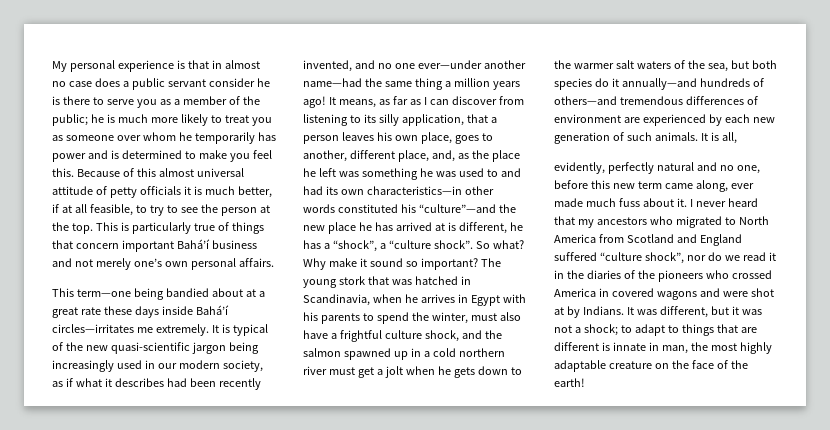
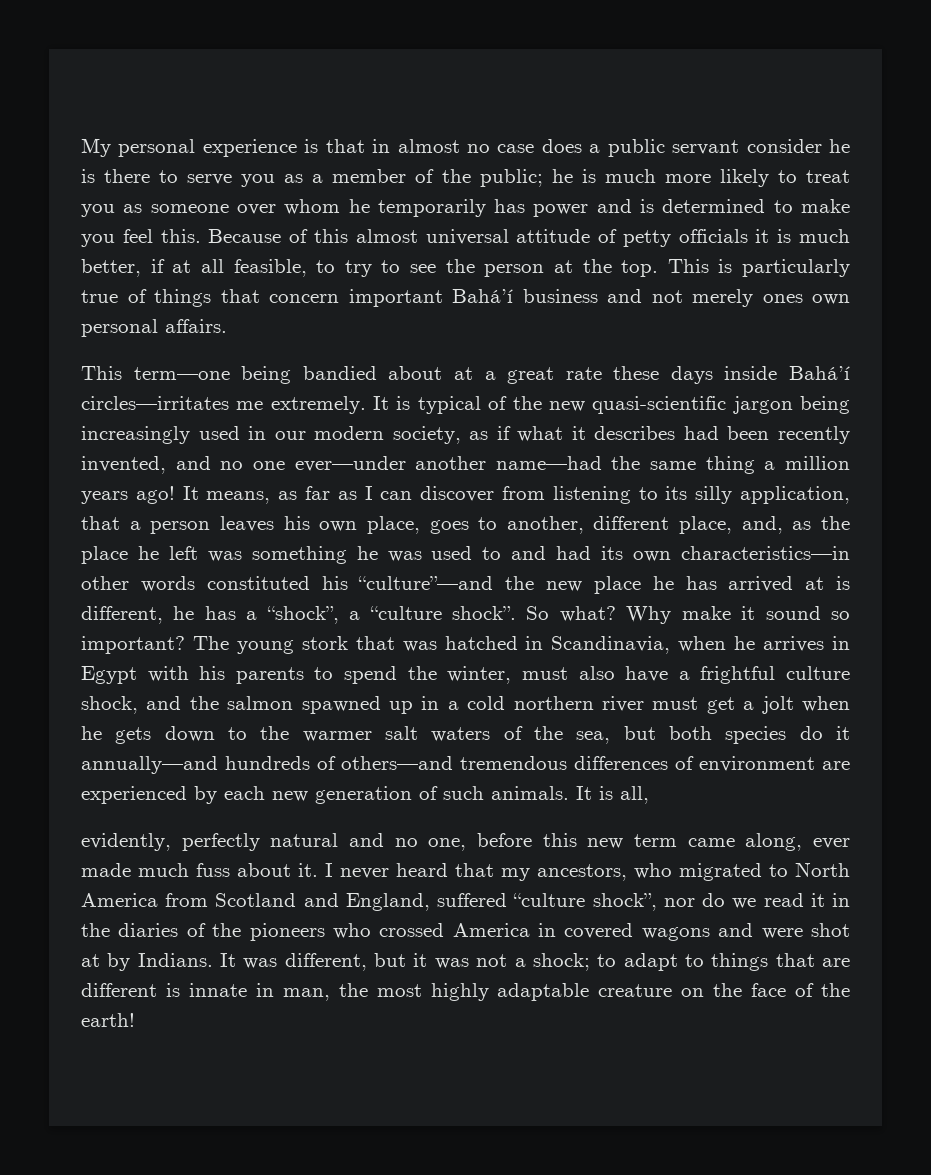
- This is particularly true of things that concern important Bahá’í business and not merely one’s own personal affairs.
+ This is particularly true of things that concern important Bahá’í business and not merely ones own personal affairs.
- I never heard that my ancestors who migrated to North America from Scotland and England suffered “culture shock”, nor do we read it in the diaries of the pioneers who crossed America in covered wagons and were shot at by Indians.
+ I never heard that my ancestors, who migrated to North America from Scotland and England, suffered “culture shock”, nor do we read it in the diaries of the pioneers who crossed America in covered wagons and were shot at by Indians.

